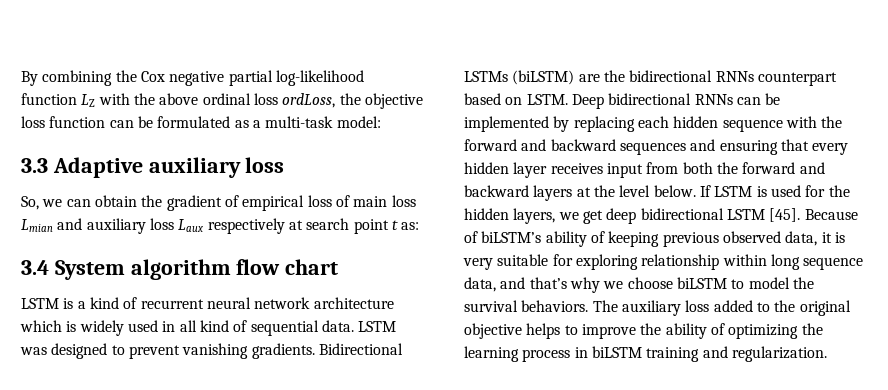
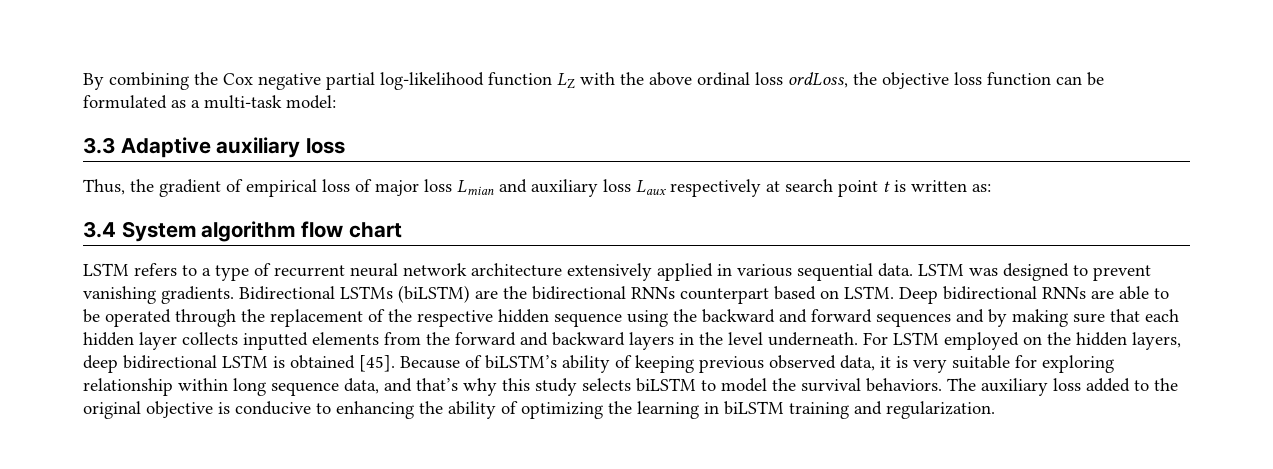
- So, we can obtain the gradient of empirical loss of main loss Lmian and auxiliary loss Laux respectively at search point t as:
+ Thus, the gradient of empirical loss of major loss Lmian and auxiliary loss Laux respectively at search point t is written as:
- LSTM is a kind of recurrent neural network architecture which is widely used in all kind of sequential data.
+ LSTM refers to a type of recurrent neural network architecture extensively applied in various sequential data.
- Deep bidirectional RNNs can be implemented by replacing each hidden sequence with the forward and backward sequences and ensuring that every hidden layer receives input from both the forward and backward layers at the level below. If LSTM is used for the hidden layers, we get deep bidirectional LSTM [45].
+ Deep bidirectional RNNs are able to be operated through the replacement of the respective hidden sequence using the backward and forward sequences and by making sure that each hidden layer collects inputted elements from the forward and backward layers in the level underneath. For LSTM employed on the hidden layers, deep bidirectional LSTM is obtained [45].
- Because of biLSTM’s ability of keeping previous observed data, it is very suitable for exploring relationship within long sequence data, and that’s why we choose biLSTM to model the survival behaviors.
+ Because of biLSTM’s ability of keeping previous observed data, it is very suitable for exploring relationship within long sequence data, and that’s why this study selects biLSTM to model the survival behaviors.
- The auxiliary loss added to the original objective helps to improve the ability of optimizing the learning process in biLSTM training and regularization.
+ The auxiliary loss added to the original objective is conducive to enhancing the ability of optimizing the learning in biLSTM training and regularization.

